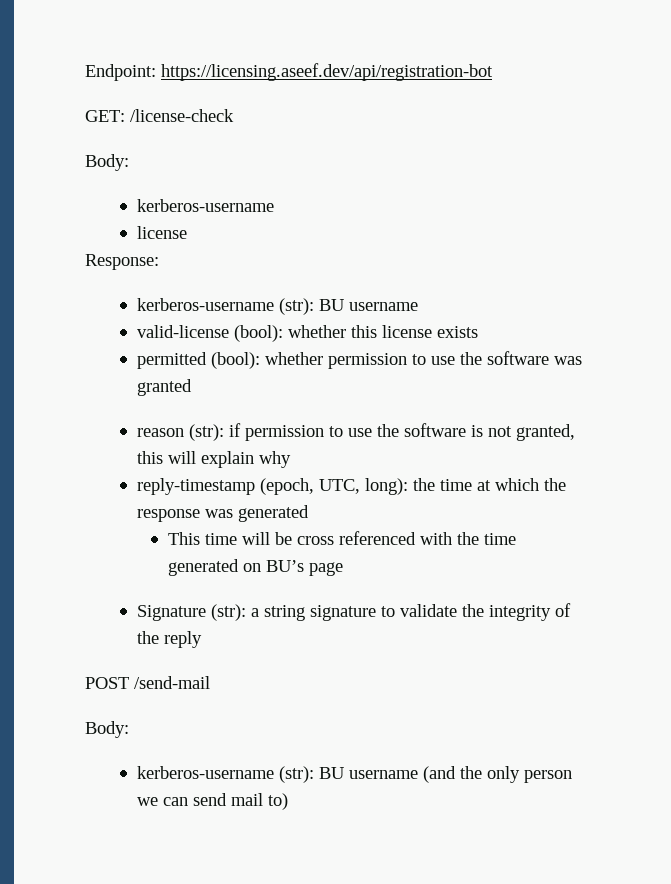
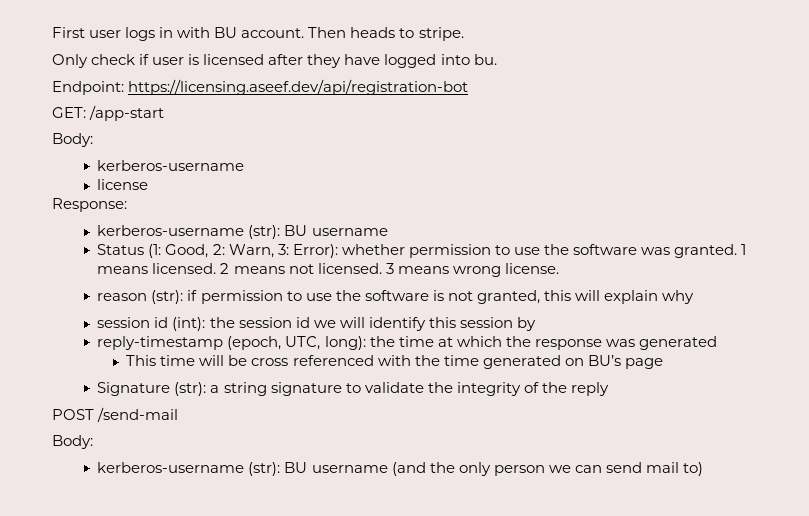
+ First user logs in with BU account. Then heads to stripe.
+ Only check if user is licensed after they have logged into bu.
- GET: /license-check
+ GET: /app-start
- valid-license (bool): whether this license exists
- permitted (bool): whether permission to use the software was granted
+ Status (1: Good, 2: Warn, 3: Error): whether permission to use the software was granted. 1 means licensed. 2 means not licensed. 3 means wrong license.
+ session id (int): the session id we will identify this session by

